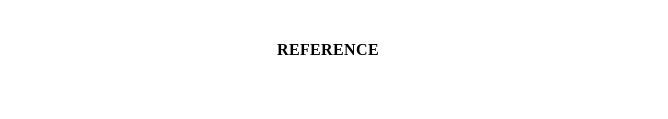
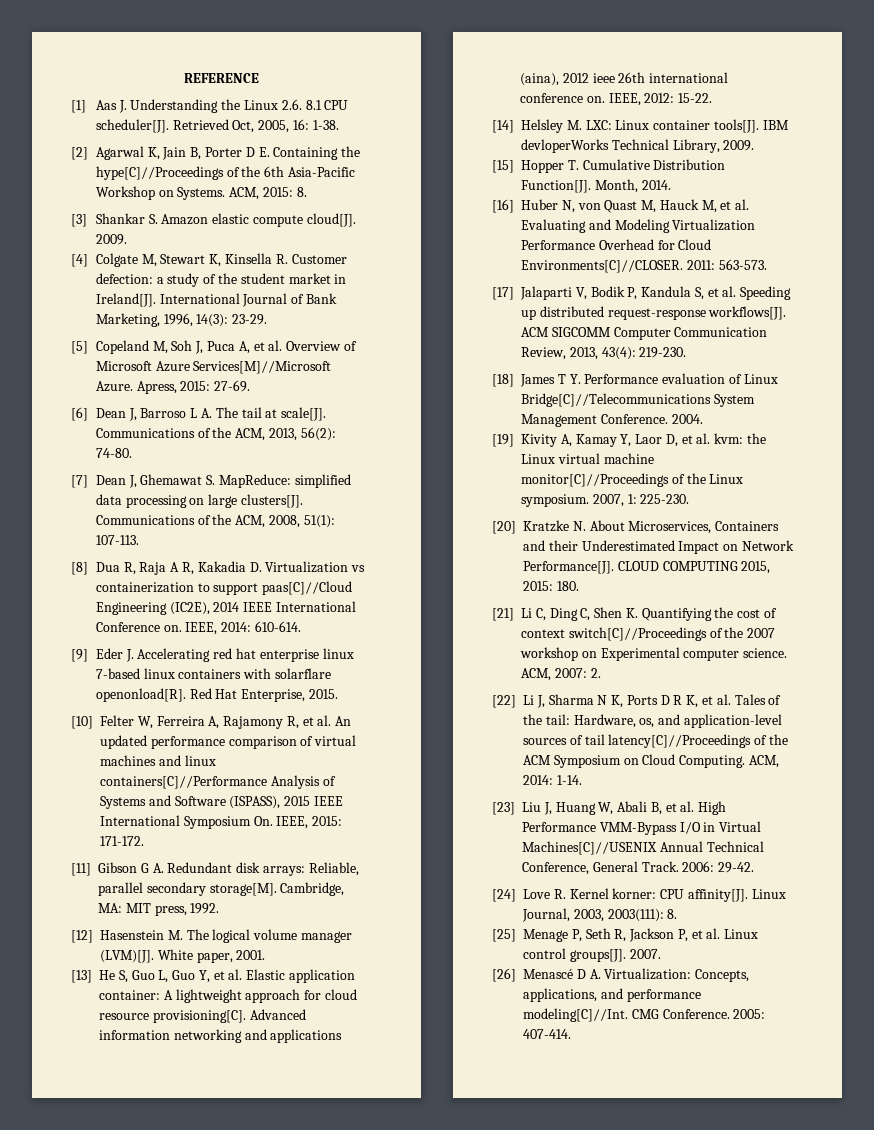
+ [1] Aas J. Understanding the Linux 2.6. 8.1 CPU scheduler[J]. Retrieved Oct, 2005, 16: 1-38.
+ [2] Agarwal K, Jain B, Porter D E. Containing the hype[C]//Proceedings of the 6th Asia-Pacific Workshop on Systems. ACM, 2015: 8.
+ [3] Shankar S. Amazon elastic compute cloud[J]. 2009.
+ [4] Colgate M, Stewart K, Kinsella R. Customer defection: a study of the student market in Ireland[J]. International Journal of Bank Marketing, 1996, 14(3): 23-29.
+ [5] Copeland M, Soh J, Puca A, et al. Overview of Microsoft Azure Services[M]//Microsoft Azure. Apress, 2015: 27-69.
+ [6] Dean J, Barroso L A. The tail at scale[J]. Communications of the ACM, 2013, 56(2): 74-80.
+ [7] Dean J, Ghemawat S. MapReduce: simplified data processing on large clusters[J]. Communications of the ACM, 2008, 51(1): 107-113.
+ [8] Dua R, Raja A R, Kakadia D. Virtualization vs containerization to support paas[C]//Cloud Engineering (IC2E), 2014 IEEE International Conference on. IEEE, 2014: 610-614.
+ [9] Eder J. Accelerating red hat enterprise linux 7-based linux containers with solarflare openonload[R]. Red Hat Enterprise, 2015.
+ [10] Felter W, Ferreira A, Rajamony R, et al. An updated performance comparison of virtual machines and linux containers[C]//Performance Analysis of Systems and Software (ISPASS), 2015 IEEE International Symposium On. IEEE, 2015: 171-172.
+ [11] Gibson G A. Redundant disk arrays: Reliable, parallel secondary storage[M]. Cambridge, MA: MIT press, 1992.
+ [12] Hasenstein M. The logical volume manager (LVM)[J]. White paper, 2001.
+ [13] He S, Guo L, Guo Y, et al. Elastic application container: A lightweight approach for cloud resource provisioning[C]. Advanced information networking and applications (aina), 2012 ieee 26th international conference on. IEEE, 2012: 15-22.
+ [14] Helsley M. LXC: Linux container tools[J]. IBM devloperWorks Technical Library, 2009.
+ [15] Hopper T. Cumulative Distribution Function[J]. Month, 2014.
+ [16] Huber N, von Quast M, Hauck M, et al. Evaluating and Modeling Virtualization Performance Overhead for Cloud Environments[C]//CLOSER. 2011: 563-573.
+ [17] Jalaparti V, Bodik P, Kandula S, et al. Speeding up distributed request-response workflows[J]. ACM SIGCOMM Computer Communication Review, 2013, 43(4): 219-230.
+ [18] James T Y. Performance evaluation of Linux Bridge[C]//Telecommunications System Management Conference. 2004.
+ [19] Kivity A, Kamay Y, Laor D, et al. kvm: the Linux virtual machine monitor[C]//Proceedings of the Linux symposium. 2007, 1: 225-230.
+ [20] Kratzke N. About Microservices, Containers and their Underestimated Impact on Network Performance[J]. CLOUD COMPUTING 2015, 2015: 180.
+ [21] Li C, Ding C, Shen K. Quantifying the cost of context switch[C]//Proceedings of the 2007 workshop on Experimental computer science. ACM, 2007: 2.
+ [22] Li J, Sharma N K, Ports D R K, et al. Tales of the tail: Hardware, os, and application-level sources of tail latency[C]//Proceedings of the ACM Symposium on Cloud Computing. ACM, 2014: 1-14.
+ [23] Liu J, Huang W, Abali B, et al. High Performance VMM-Bypass I/O in Virtual Machines[C]//USENIX Annual Technical Conference, General Track. 2006: 29-42.
+ [24] Love R. Kernel korner: CPU affinity[J]. Linux Journal, 2003, 2003(111): 8.
+ [25] Menage P, Seth R, Jackson P, et al. Linux control groups[J]. 2007.
+ [26] Menascé D A. Virtualization: Concepts, applications, and performance modeling[C]//Int. CMG Conference. 2005: 407-414.

